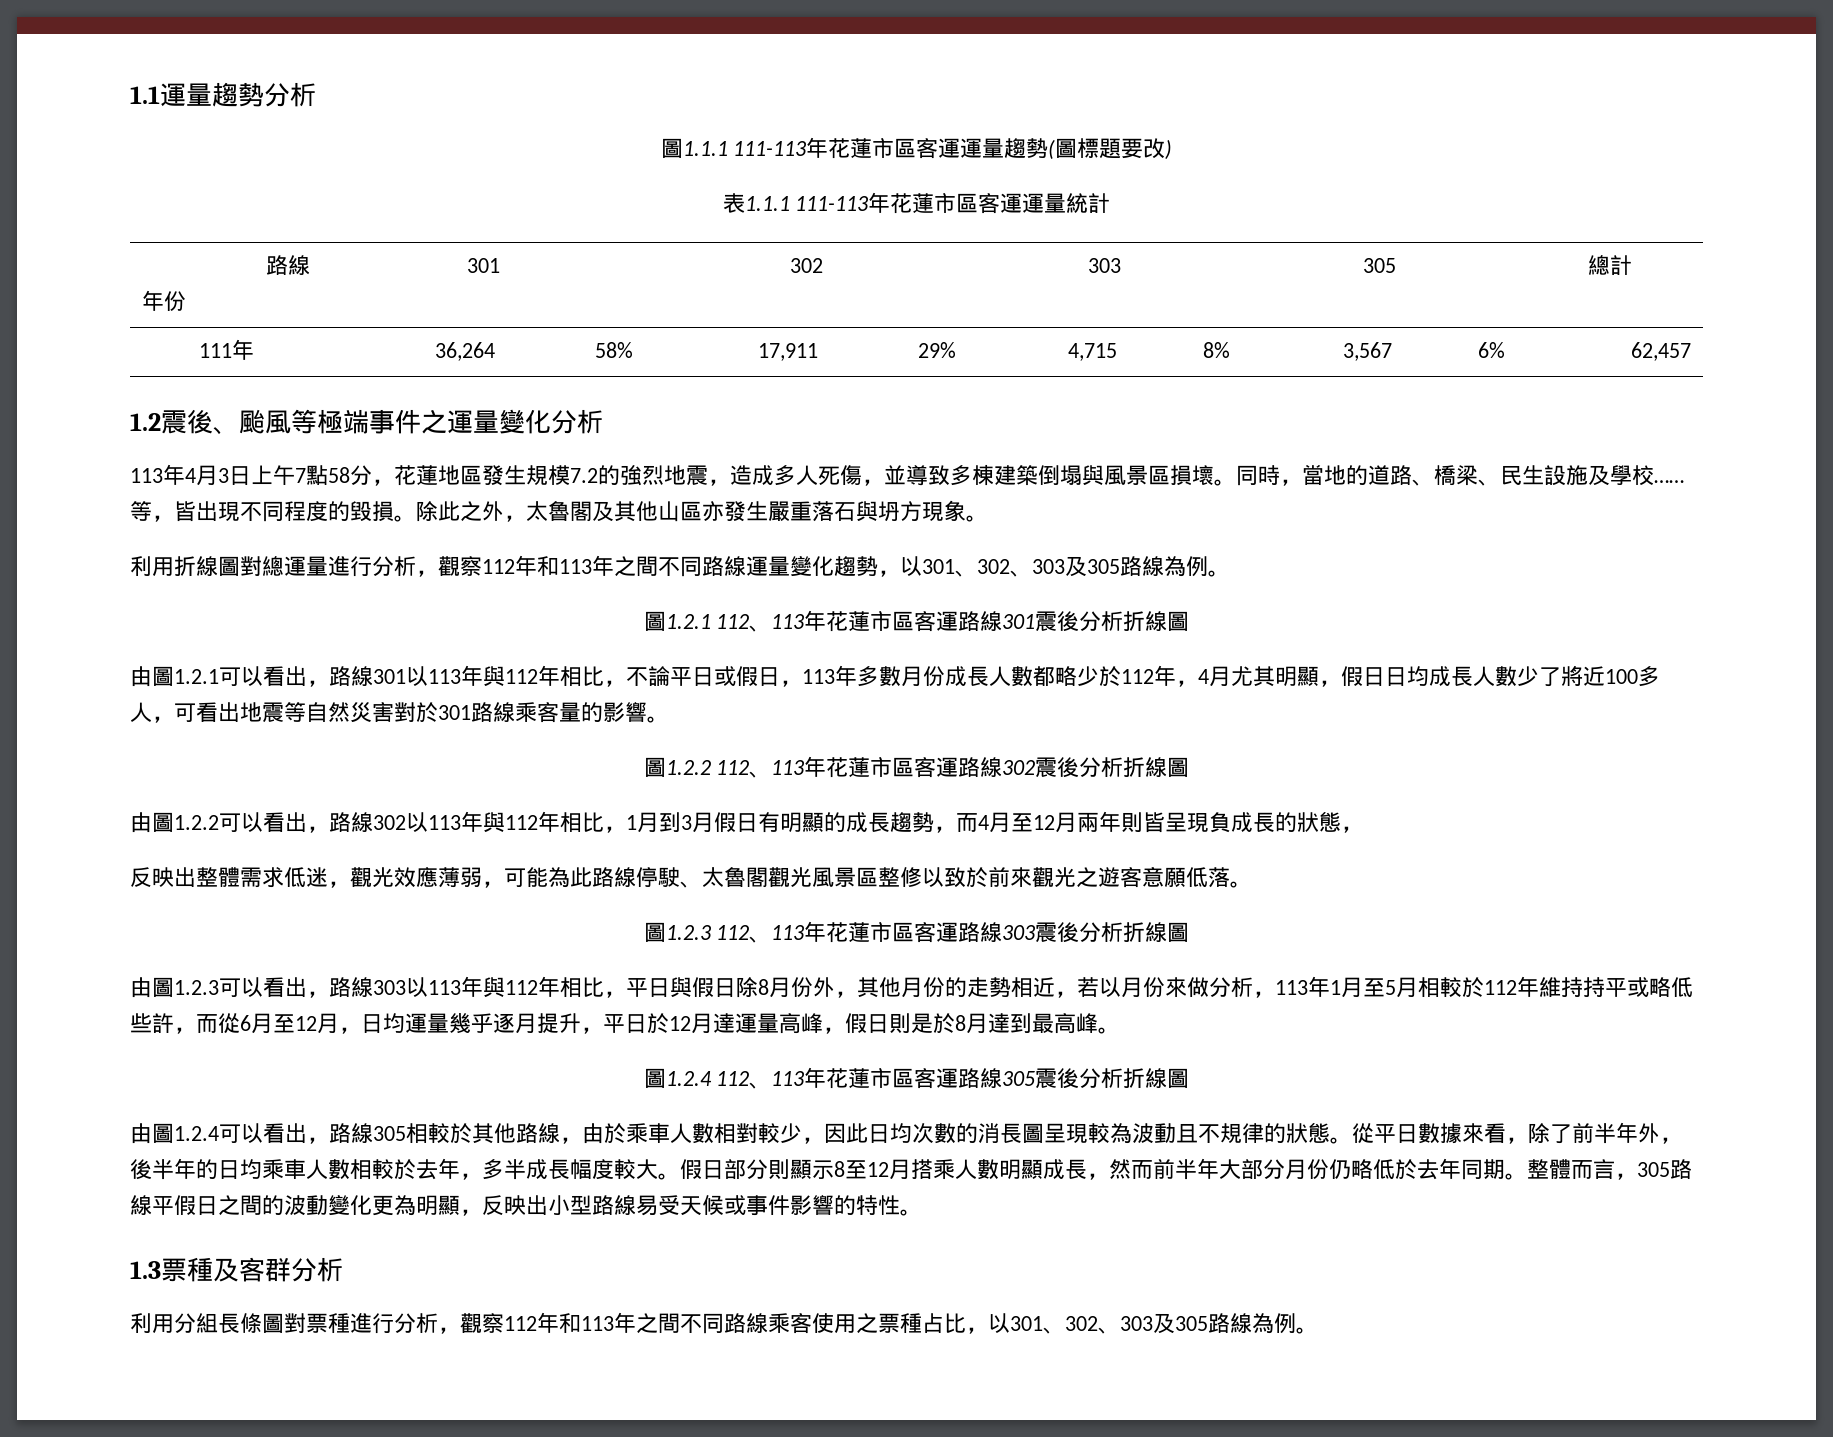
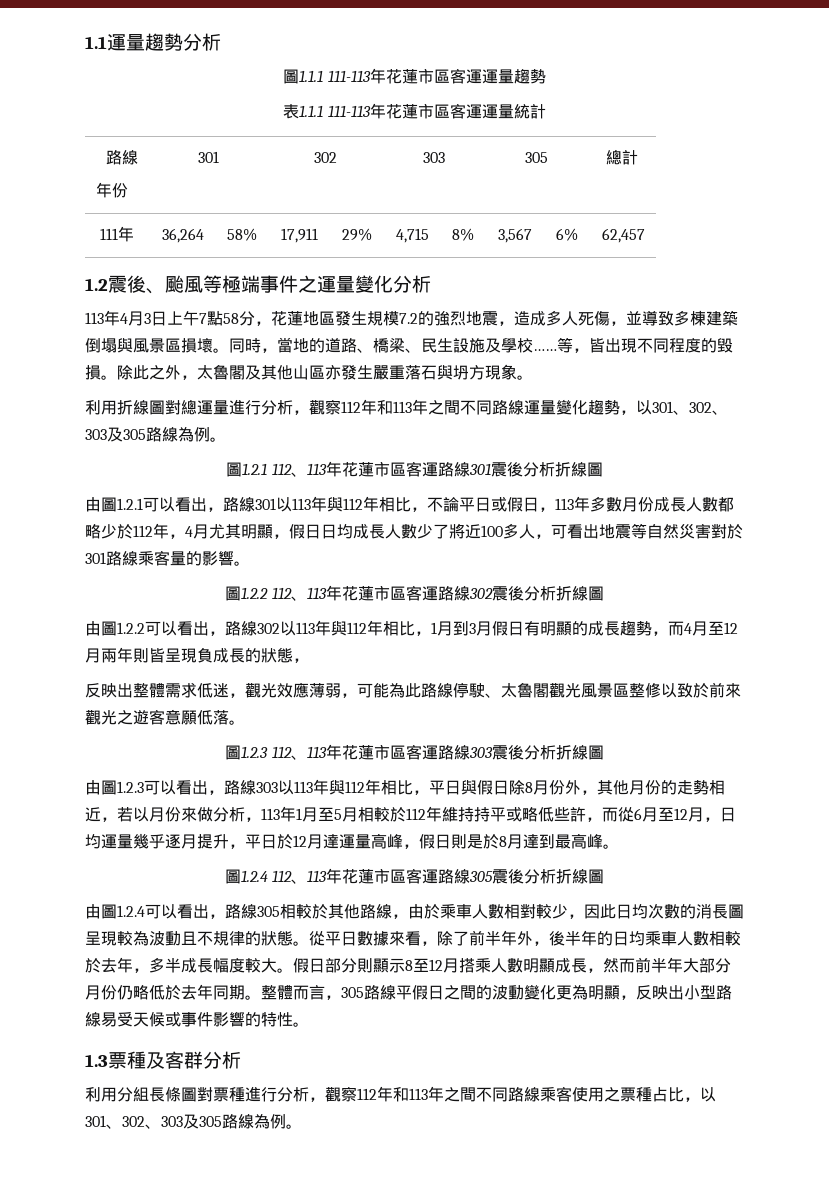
- 圖1.1.1 111-113年花蓮市區客運運量趨勢(圖標題要改)
+ 圖1.1.1 111-113年花蓮市區客運運量趨勢

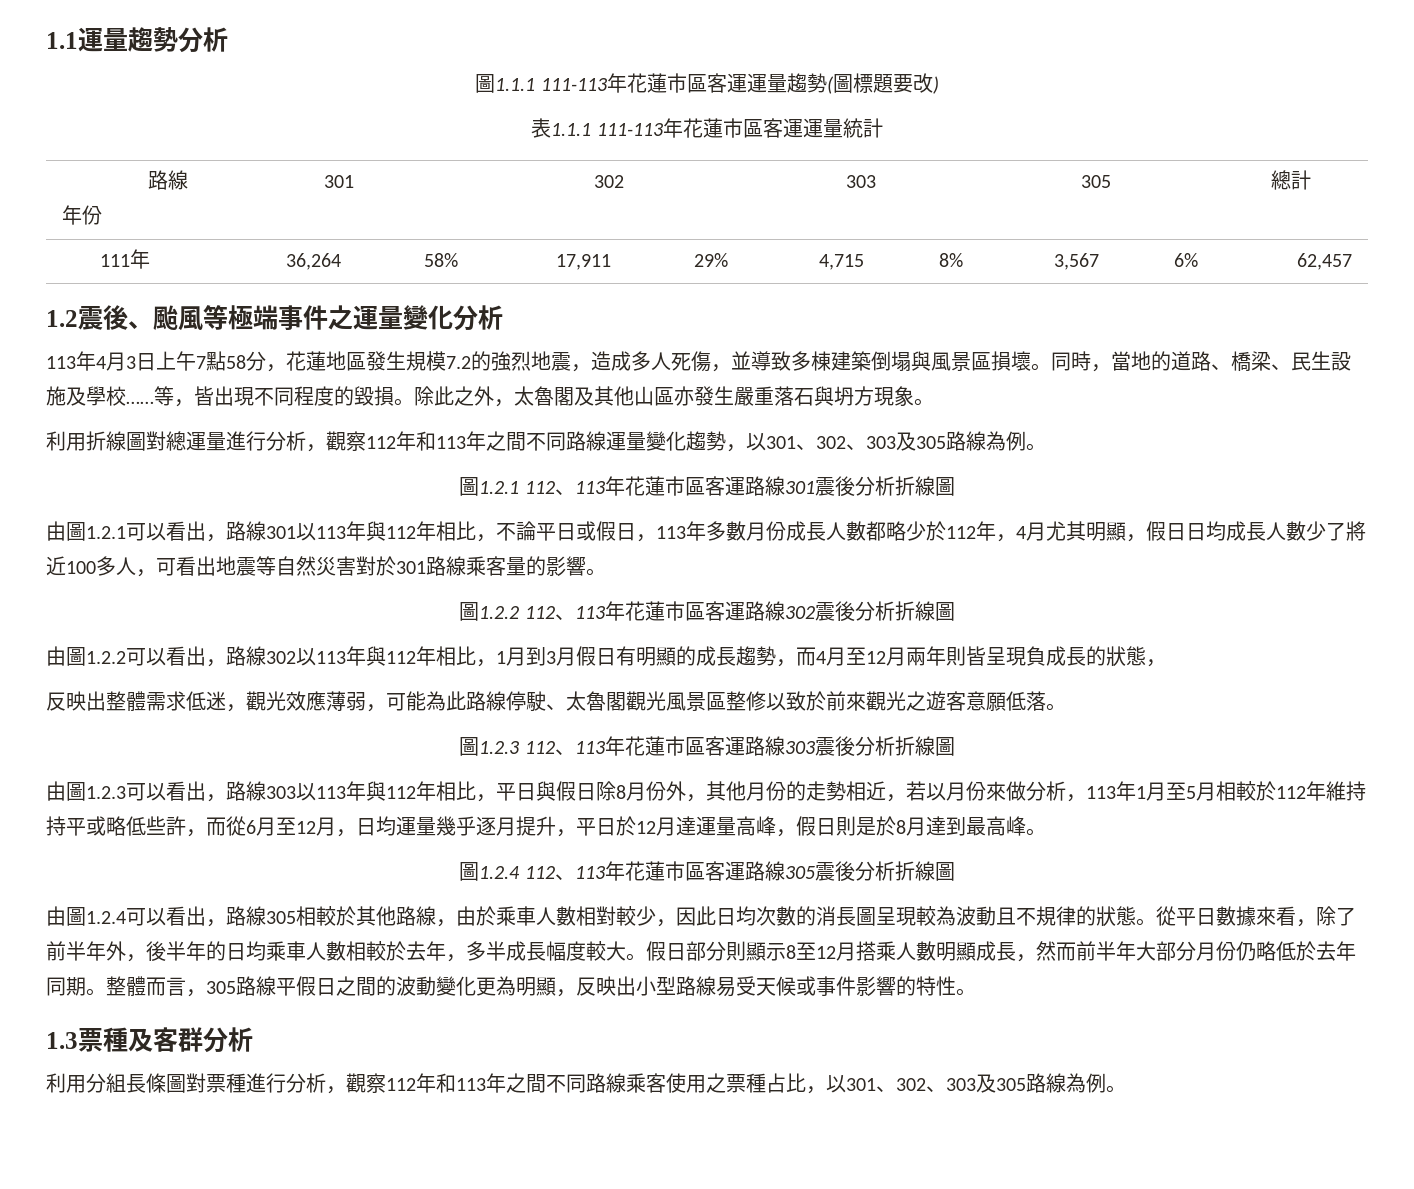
- 圖1.1.1 111-113年花蓮市區客運運量趨勢
+ 圖1.1.1 111-113年花蓮市區客運運量趨勢(圖標題要改)

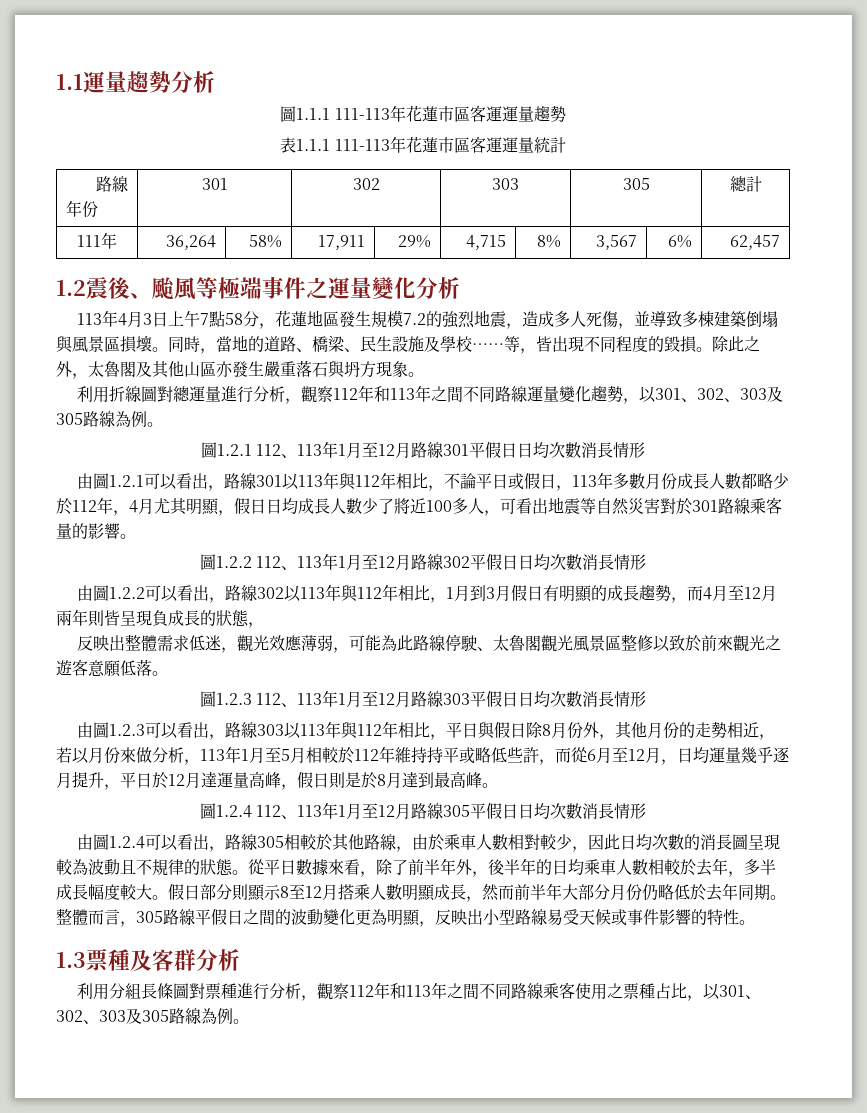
- 圖1.1.1 111-113年花蓮市區客運運量趨勢(圖標題要改)
+ 圖1.1.1 111-113年花蓮市區客運運量趨勢
- 圖1.2.1 112、113年花蓮市區客運路線301震後分析折線圖
+ 圖1.2.1 112、113年1月至12月路線301平假日日均次數消長情形
- 圖1.2.2 112、113年花蓮市區客運路線302震後分析折線圖
+ 圖1.2.2 112、113年1月至12月路線302平假日日均次數消長情形
- 圖1.2.3 112、113年花蓮市區客運路線303震後分析折線圖
+ 圖1.2.3 112、113年1月至12月路線303平假日日均次數消長情形
- 圖1.2.4 112、113年花蓮市區客運路線305震後分析折線圖
+ 圖1.2.4 112、113年1月至12月路線305平假日日均次數消長情形

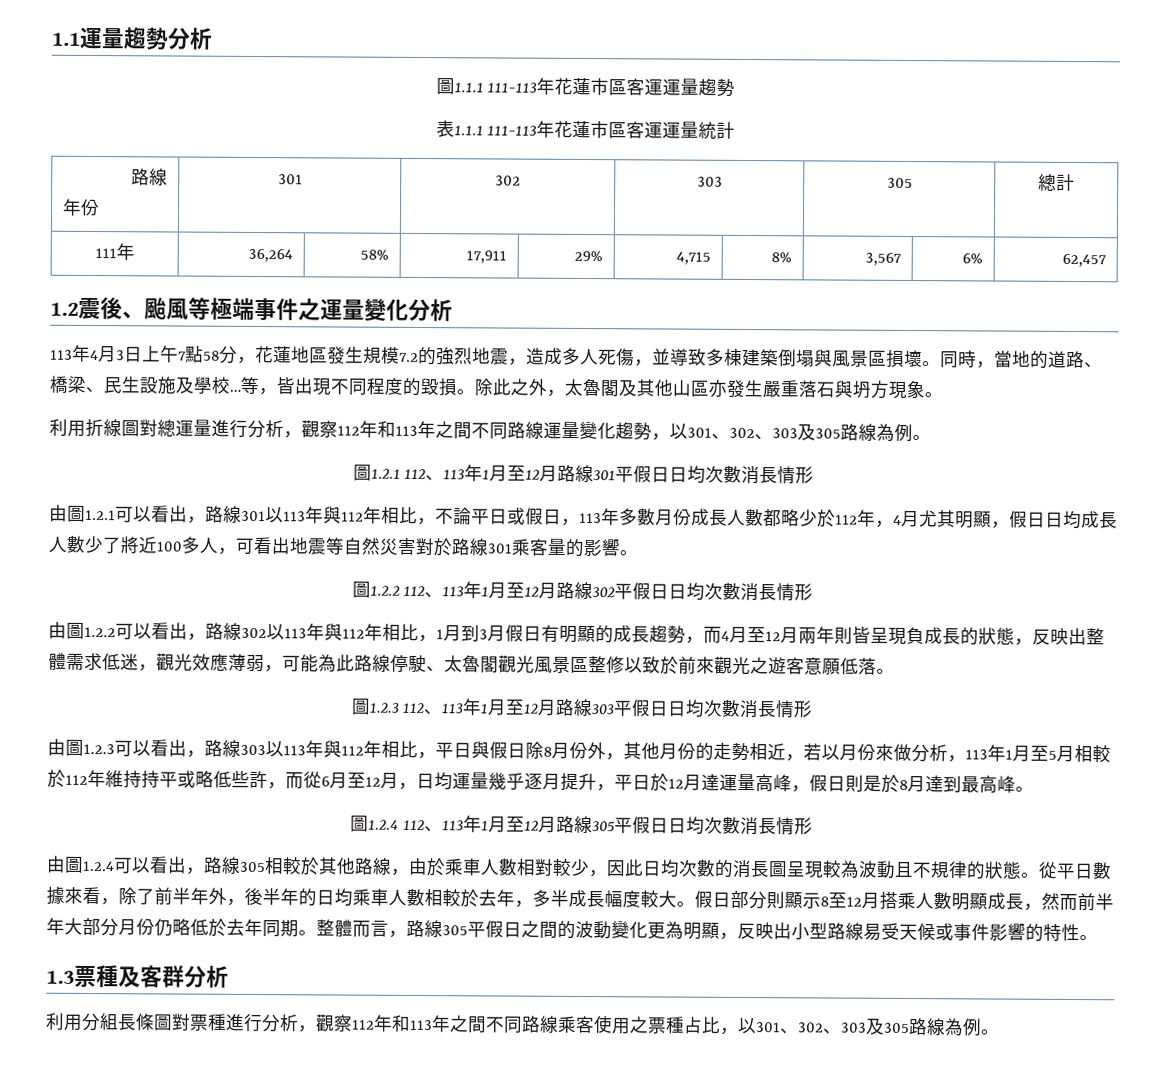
- 同時，當地的道路、橋梁、民生設施及學校……
+ 同時，當地的道路、橋梁、民生設施及學校…
- 由圖1.2.1可以看出，路線301以113年與112年相比，不論平日或假日，113年多數月份成長人數都略少於112年，4月尤其明顯，假日日均成長人數少了將近100多人，可看出地震等自然災害對於301路線乘客量的影響。
+ 由圖1.2.1可以看出，路線301以113年與112年相比，不論平日或假日，113年多數月份成長人數都略少於112年，4月尤其明顯，假日日均成長人數少了將近100多人，可看出地震等自然災害對於路線301乘客量的影響。
- 由圖1.2.2可以看出，路線302以113年與112年相比，1月到3月假日有明顯的成長趨勢，而4月至12月兩年則皆呈現負成長的狀態，
- 反映出整體需求低迷，觀光效應薄弱，可能為此路線停駛、太魯閣觀光風景區整修以致於前來觀光之遊客意願低落。
+ 由圖1.2.2可以看出，路線302以113年與112年相比，1月到3月假日有明顯的成長趨勢，而4月至12月兩年則皆呈現負成長的狀態，反映出整體需求低迷，觀光效應薄弱，可能為此路線停駛、太魯閣觀光風景區整修以致於前來觀光之遊客意願低落。
- 整體而言，305路線平假日之間的波動變化更為明顯，反映出小型路線易受天候或事件影響的特性。
+ 整體而言，路線305平假日之間的波動變化更為明顯，反映出小型路線易受天候或事件影響的特性。

